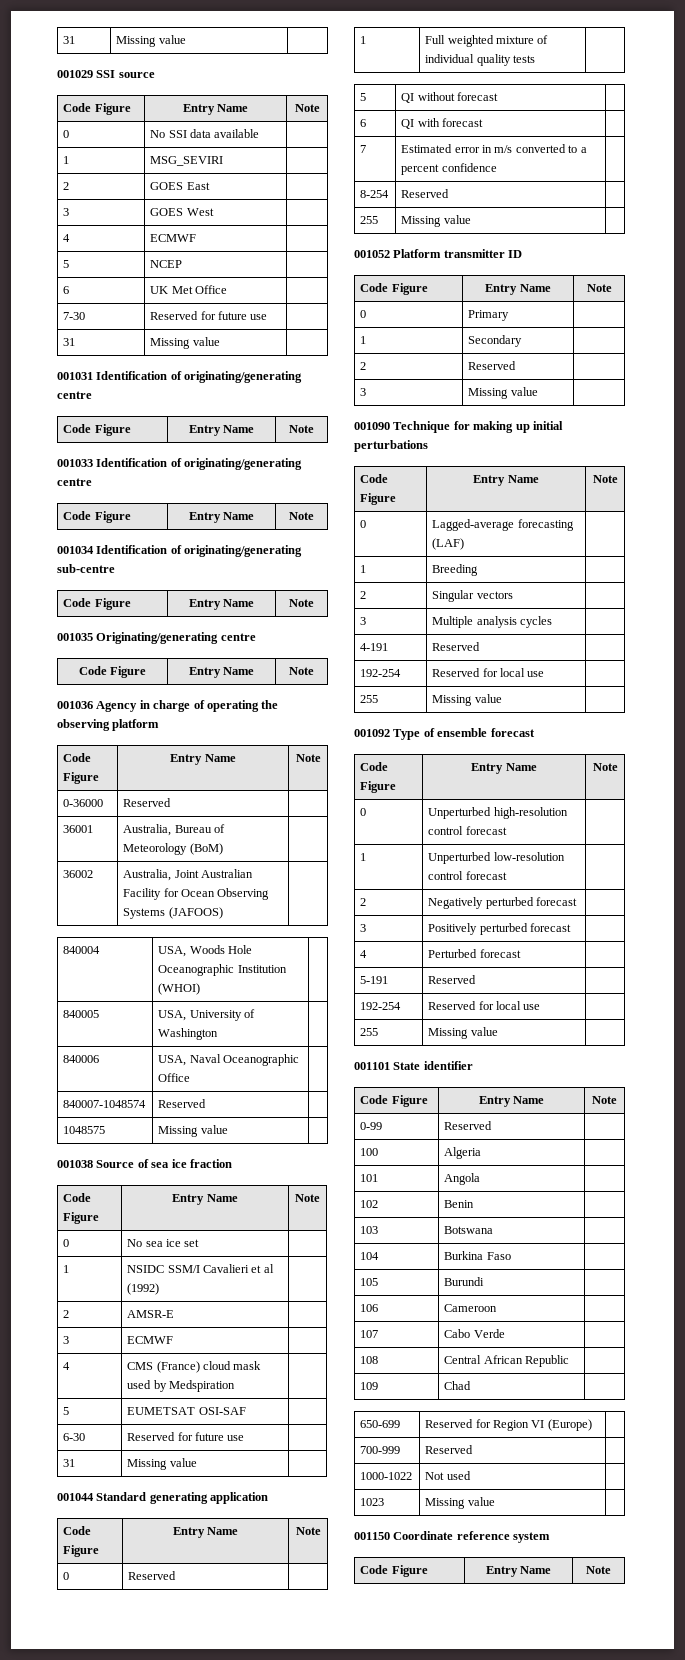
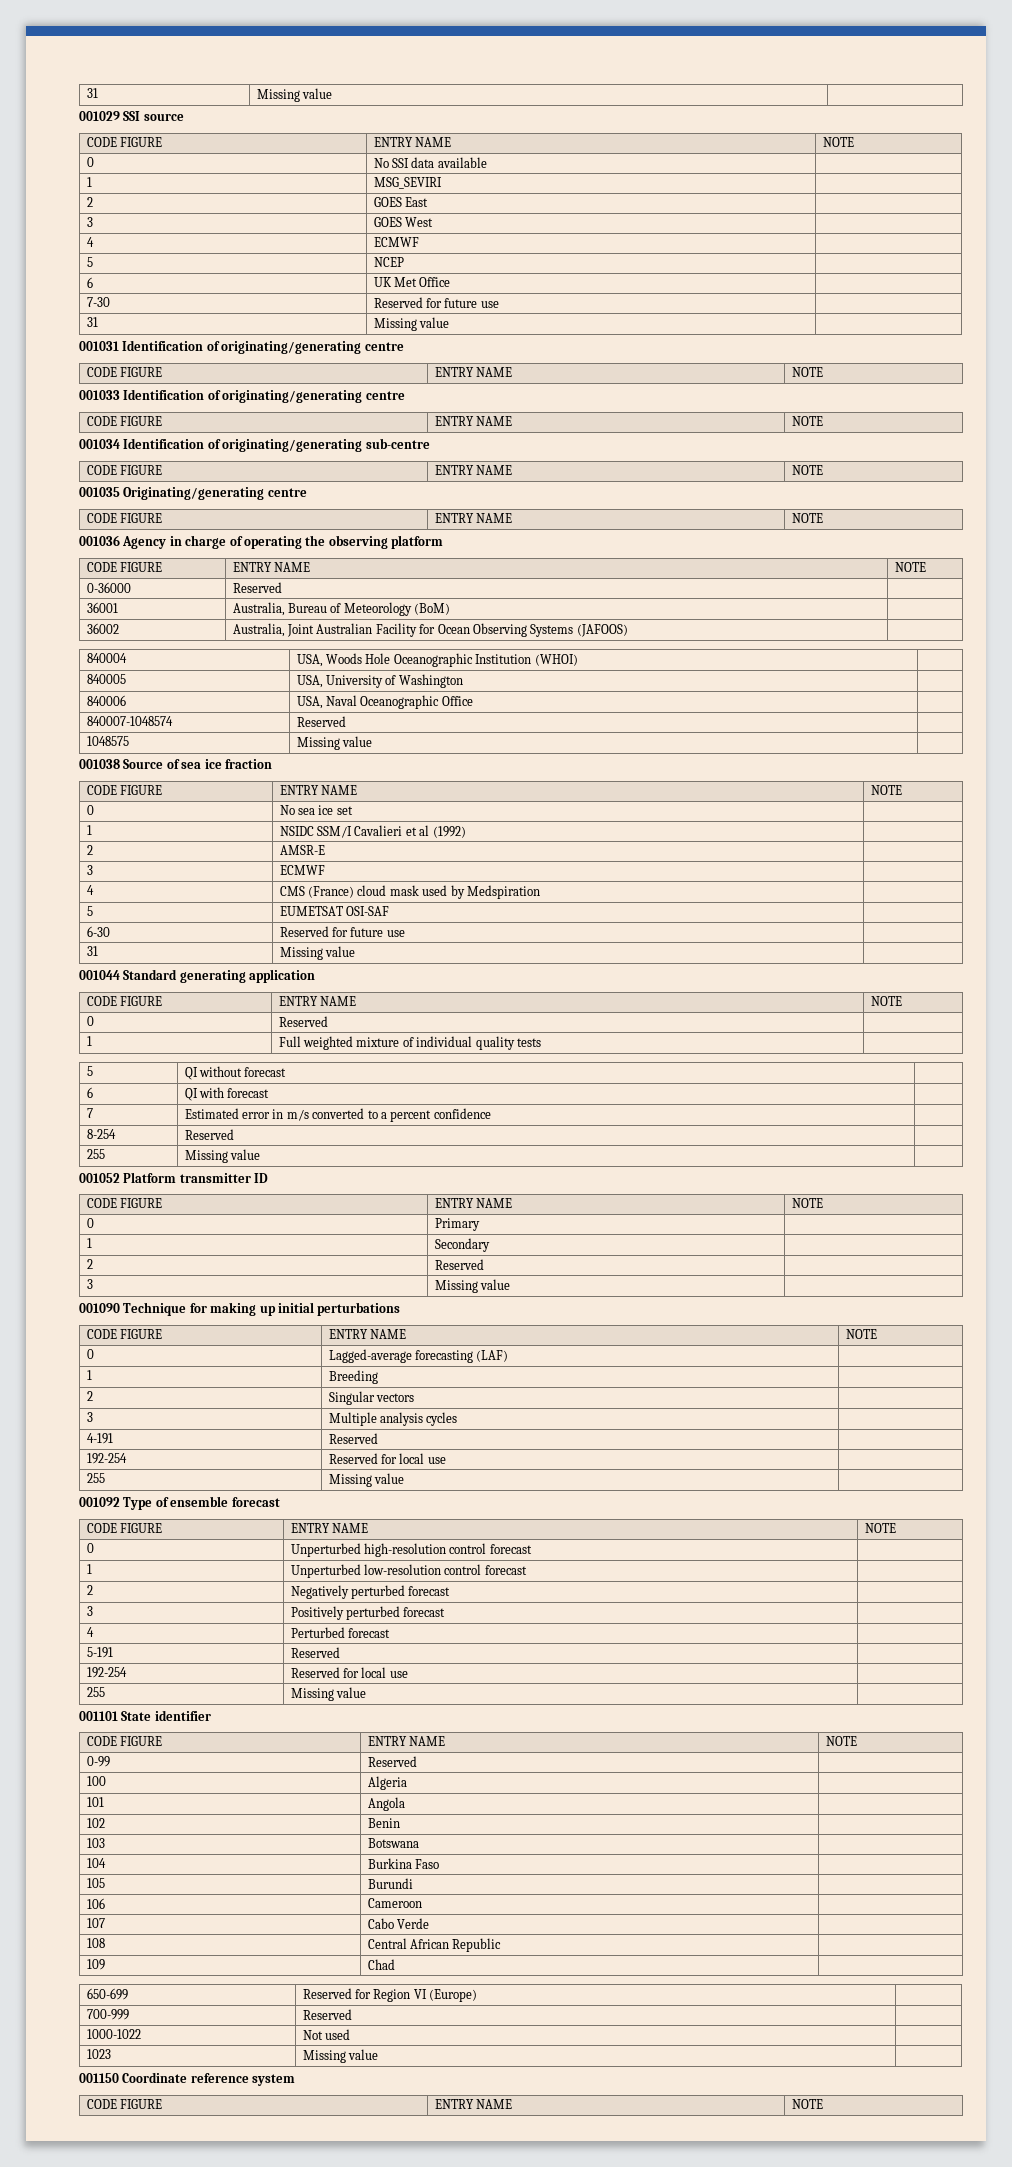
  001029 SSI source
- Code Figure | Entry Name | Note
+ CODE FIGURE | ENTRY NAME | NOTE
  001031 Identification of originating/generating centre
- Code Figure | Entry Name | Note
+ CODE FIGURE | ENTRY NAME | NOTE
  001033 Identification of originating/generating centre
- Code Figure | Entry Name | Note
+ CODE FIGURE | ENTRY NAME | NOTE
  001034 Identification of originating/generating sub-centre
- Code Figure | Entry Name | Note
+ CODE FIGURE | ENTRY NAME | NOTE
  001035 Originating/generating centre
- Code Figure | Entry Name | Note
+ CODE FIGURE | ENTRY NAME | NOTE
  001036 Agency in charge of operating the observing platform
- Code Figure | Entry Name | Note
+ CODE FIGURE | ENTRY NAME | NOTE
  001038 Source of sea ice fraction
- Code Figure | Entry Name | Note
+ CODE FIGURE | ENTRY NAME | NOTE
  001044 Standard generating application
- Code Figure | Entry Name | Note
+ CODE FIGURE | ENTRY NAME | NOTE
  001052 Platform transmitter ID
- Code Figure | Entry Name | Note
+ CODE FIGURE | ENTRY NAME | NOTE
  001090 Technique for making up initial perturbations
- Code Figure | Entry Name | Note
+ CODE FIGURE | ENTRY NAME | NOTE
  001092 Type of ensemble forecast
- Code Figure | Entry Name | Note
+ CODE FIGURE | ENTRY NAME | NOTE
  001101 State identifier
- Code Figure | Entry Name | Note
+ CODE FIGURE | ENTRY NAME | NOTE
  001150 Coordinate reference system
- Code Figure | Entry Name | Note
+ CODE FIGURE | ENTRY NAME | NOTE

